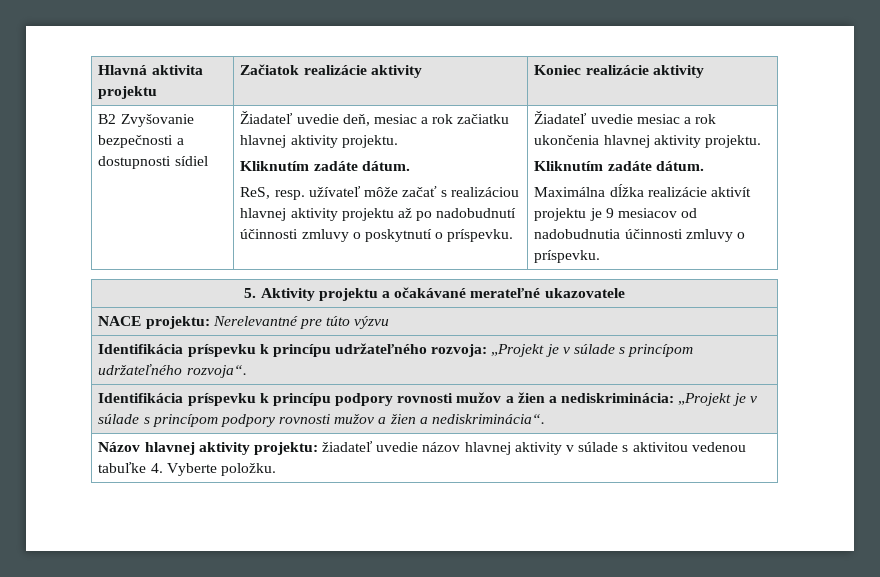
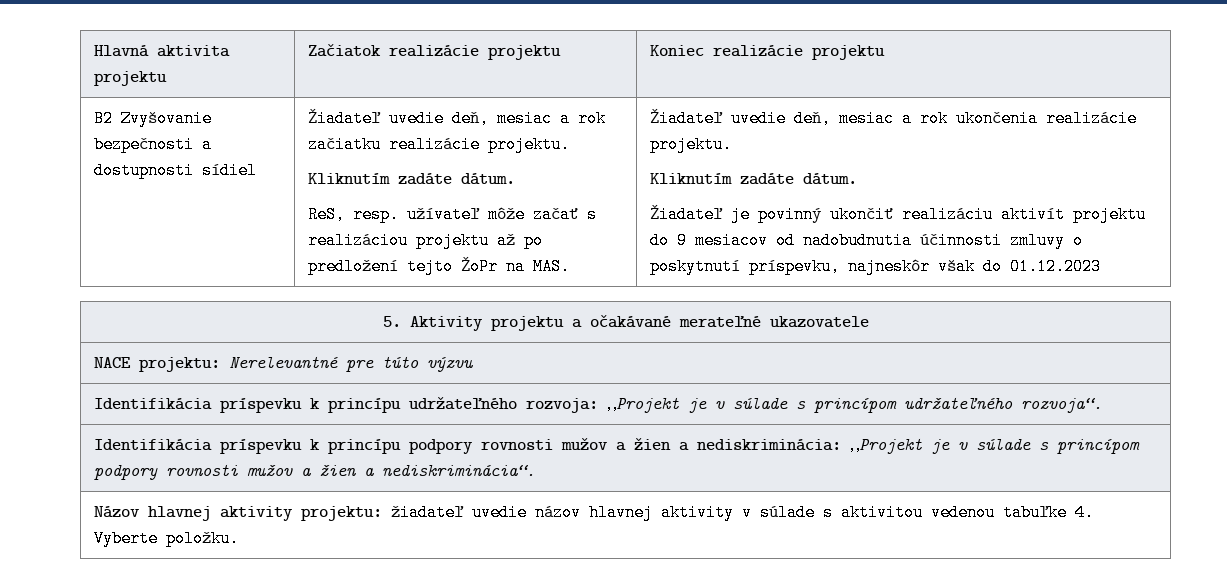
- Hlavná aktivita projektu | Začiatok realizácie aktivity | Koniec realizácie aktivity
+ Hlavná aktivita projektu | Začiatok realizácie projektu | Koniec realizácie projektu
- Žiadateľ uvedie deň, mesiac a rok začiatku hlavnej aktivity projektu.
+ Žiadateľ uvedie deň, mesiac a rok začiatku realizácie projektu.
- ReS, resp. užívateľ môže začať s realizáciou hlavnej aktivity projektu až po nadobudnutí účinnosti zmluvy o poskytnutí o príspevku. | Žiadateľ uvedie mesiac a rok ukončenia hlavnej aktivity projektu.
+ ReS, resp. užívateľ môže začať s realizáciou projektu až po predložení tejto ŽoPr na MAS. | Žiadateľ uvedie deň, mesiac a rok ukončenia realizácie projektu.
  Kliknutím zadáte dátum.
- Maximálna dĺžka realizácie aktivít projektu je 9 mesiacov od nadobudnutia účinnosti zmluvy o príspevku.
+ Žiadateľ je povinný ukončiť realizáciu aktivít projektu do 9 mesiacov od nadobudnutia účinnosti zmluvy o poskytnutí príspevku, najneskôr však do 01.12.2023

